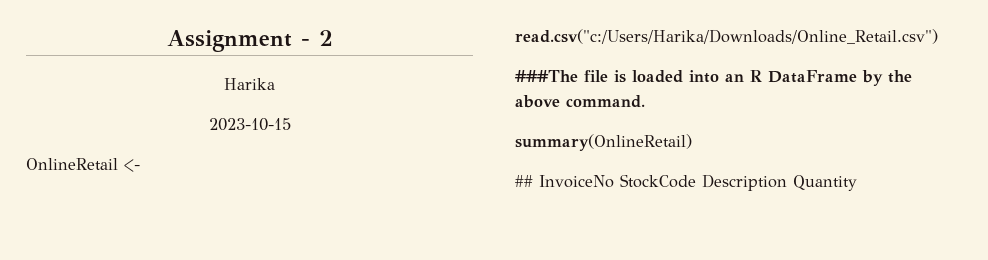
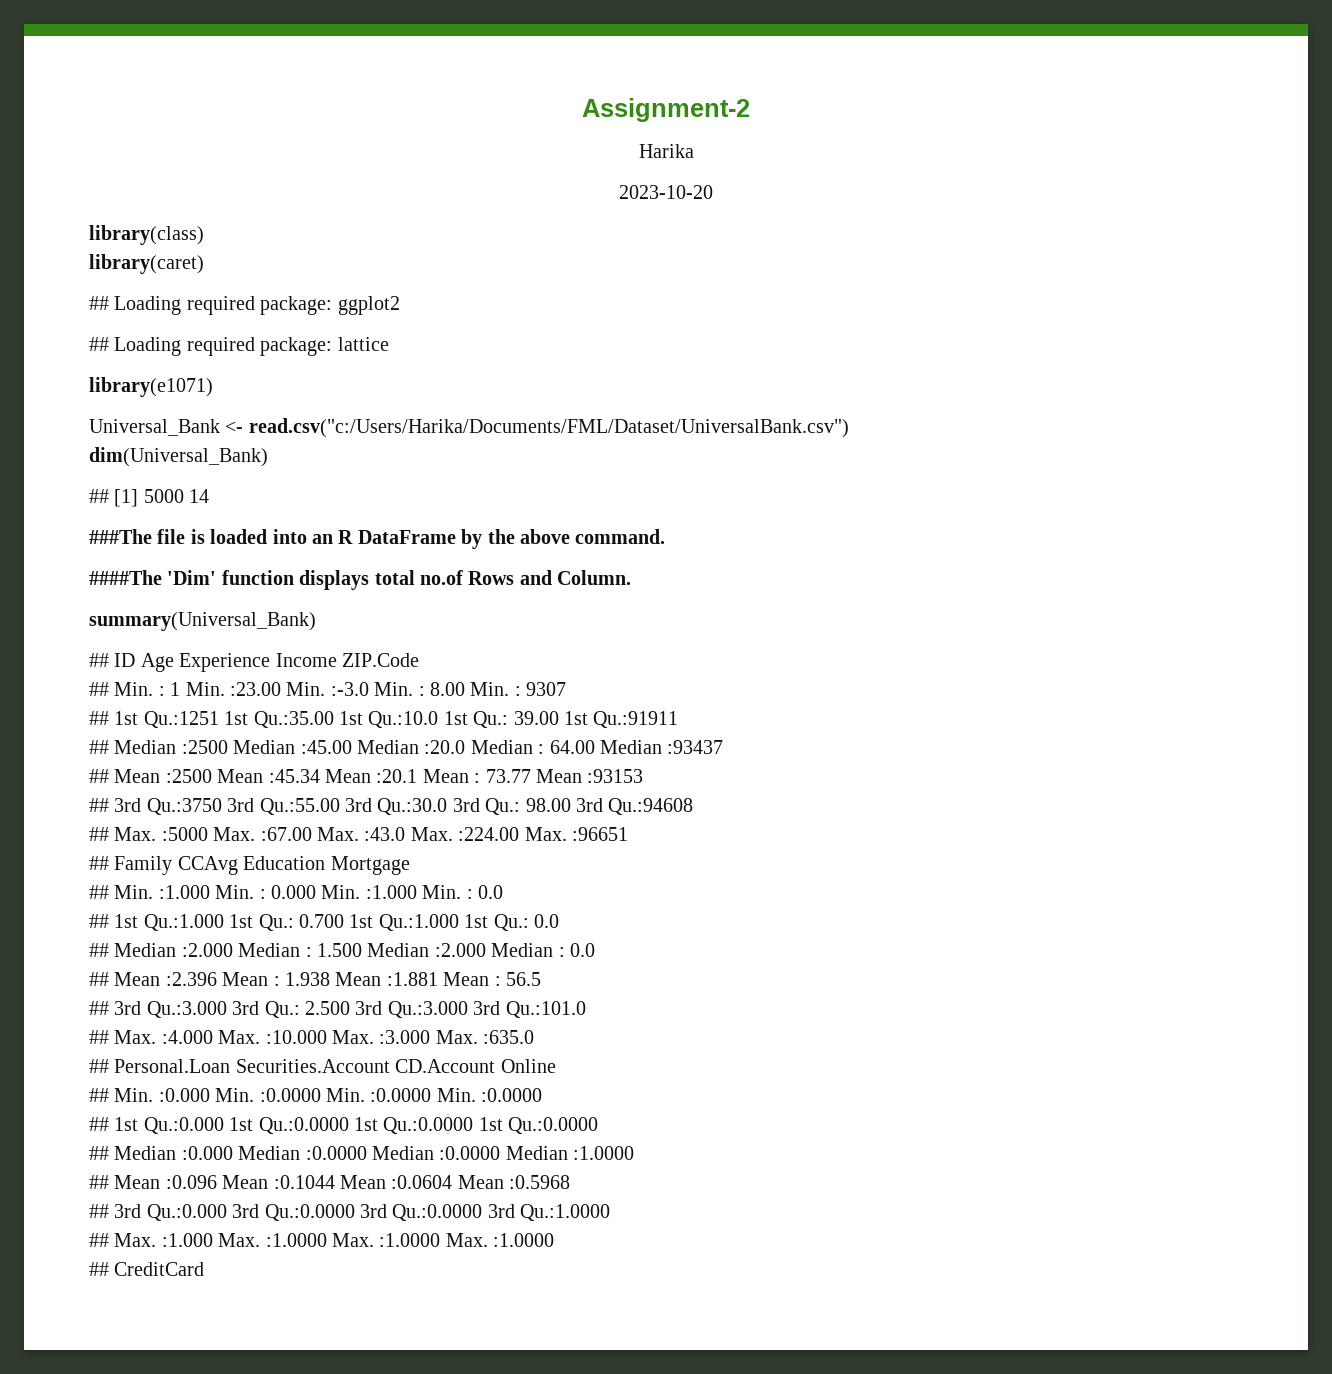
- Assignment - 2
+ Assignment-2
  Harika
- 2023-10-15
- OnlineRetail <- read.csv("c:/Users/Harika/Downloads/Online_Retail.csv")
+ 2023-10-20
+ library(class)
+ library(caret)
+ ## Loading required package: ggplot2
+ ## Loading required package: lattice
+ library(e1071)
+ Universal_Bank <- read.csv("c:/Users/Harika/Documents/FML/Dataset/UniversalBank.csv")
+ dim(Universal_Bank)
+ ## [1] 5000 14
- summary(OnlineRetail)
- ## InvoiceNo StockCode Description Quantity
+ ####The 'Dim' function displays total no.of Rows and Column.
+ summary(Universal_Bank)
+ ## ID Age Experience Income ZIP.Code
+ ## Min. : 1 Min. :23.00 Min. :-3.0 Min. : 8.00 Min. : 9307
+ ## 1st Qu.:1251 1st Qu.:35.00 1st Qu.:10.0 1st Qu.: 39.00 1st Qu.:91911
+ ## Median :2500 Median :45.00 Median :20.0 Median : 64.00 Median :93437
+ ## Mean :2500 Mean :45.34 Mean :20.1 Mean : 73.77 Mean :93153
+ ## 3rd Qu.:3750 3rd Qu.:55.00 3rd Qu.:30.0 3rd Qu.: 98.00 3rd Qu.:94608
+ ## Max. :5000 Max. :67.00 Max. :43.0 Max. :224.00 Max. :96651
+ ## Family CCAvg Education Mortgage
+ ## Min. :1.000 Min. : 0.000 Min. :1.000 Min. : 0.0
+ ## 1st Qu.:1.000 1st Qu.: 0.700 1st Qu.:1.000 1st Qu.: 0.0
+ ## Median :2.000 Median : 1.500 Median :2.000 Median : 0.0
+ ## Mean :2.396 Mean : 1.938 Mean :1.881 Mean : 56.5
+ ## 3rd Qu.:3.000 3rd Qu.: 2.500 3rd Qu.:3.000 3rd Qu.:101.0
+ ## Max. :4.000 Max. :10.000 Max. :3.000 Max. :635.0
+ ## Personal.Loan Securities.Account CD.Account Online
+ ## Min. :0.000 Min. :0.0000 Min. :0.0000 Min. :0.0000
+ ## 1st Qu.:0.000 1st Qu.:0.0000 1st Qu.:0.0000 1st Qu.:0.0000
+ ## Median :0.000 Median :0.0000 Median :0.0000 Median :1.0000
+ ## Mean :0.096 Mean :0.1044 Mean :0.0604 Mean :0.5968
+ ## 3rd Qu.:0.000 3rd Qu.:0.0000 3rd Qu.:0.0000 3rd Qu.:1.0000
+ ## Max. :1.000 Max. :1.0000 Max. :1.0000 Max. :1.0000
+ ## CreditCard

